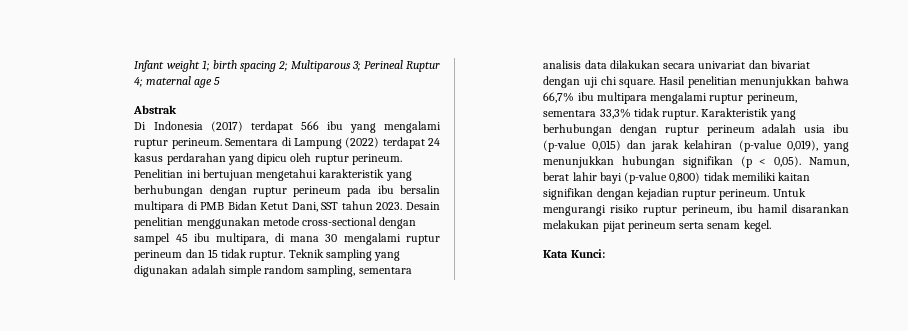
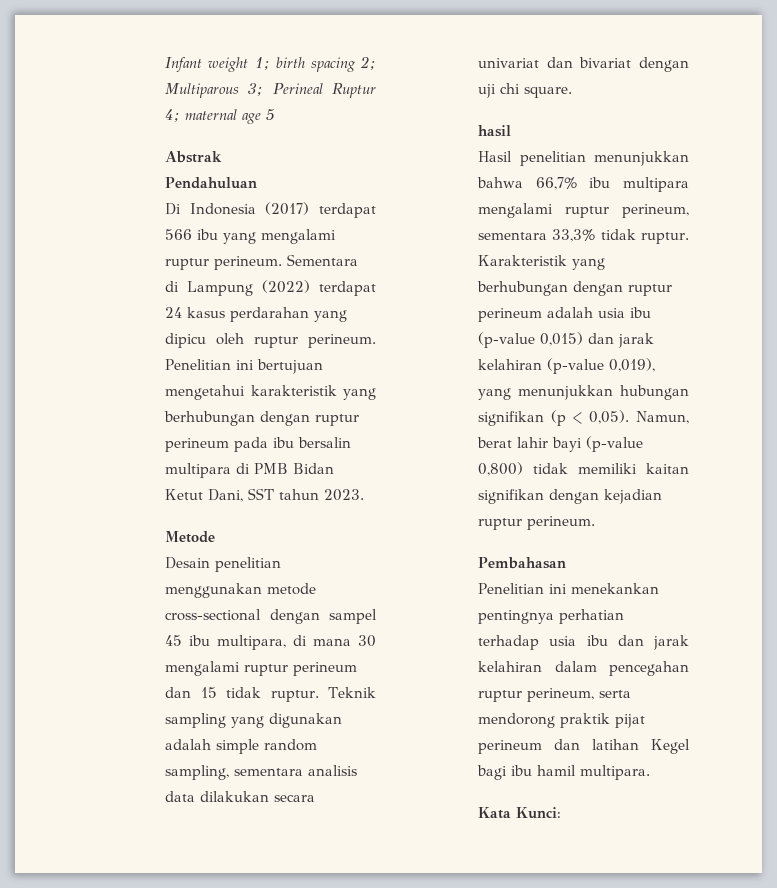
+ Pendahuluan
- Penelitian ini bertujuan mengetahui karakteristik yang berhubungan dengan ruptur perineum pada ibu bersalin multipara di PMB Bidan Ketut Dani, SST tahun 2023. Desain penelitian menggunakan metode cross-sectional dengan sampel 45 ibu multipara, di mana 30 mengalami ruptur perineum dan 15 tidak ruptur.
+ Penelitian ini bertujuan mengetahui karakteristik yang berhubungan dengan ruptur perineum pada ibu bersalin multipara di PMB Bidan Ketut Dani, SST tahun 2023.
+ Metode
+ Desain penelitian menggunakan metode cross-sectional dengan sampel 45 ibu multipara, di mana 30 mengalami ruptur perineum dan 15 tidak ruptur.
- Teknik sampling yang digunakan adalah simple random sampling, sementara analisis data dilakukan secara univariat dan bivariat dengan uji chi square. Hasil penelitian menunjukkan bahwa 66,7% ibu multipara mengalami ruptur perineum, sementara 33,3% tidak ruptur.
+ Teknik sampling yang digunakan adalah simple random sampling, sementara analisis data dilakukan secara univariat dan bivariat dengan uji chi square.
+ hasil
+ Hasil penelitian menunjukkan bahwa 66,7% ibu multipara mengalami ruptur perineum, sementara 33,3% tidak ruptur.
- Namun, berat lahir bayi (p-value 0,800) tidak memiliki kaitan signifikan dengan kejadian ruptur perineum. Untuk mengurangi risiko ruptur perineum, ibu hamil disarankan melakukan pijat perineum serta senam kegel.
+ Namun, berat lahir bayi (p-value 0,800) tidak memiliki kaitan signifikan dengan kejadian ruptur perineum.
+ Pembahasan
+ Penelitian ini menekankan pentingnya perhatian terhadap usia ibu dan jarak kelahiran dalam pencegahan ruptur perineum, serta mendorong praktik pijat perineum dan latihan Kegel bagi ibu hamil multipara.

